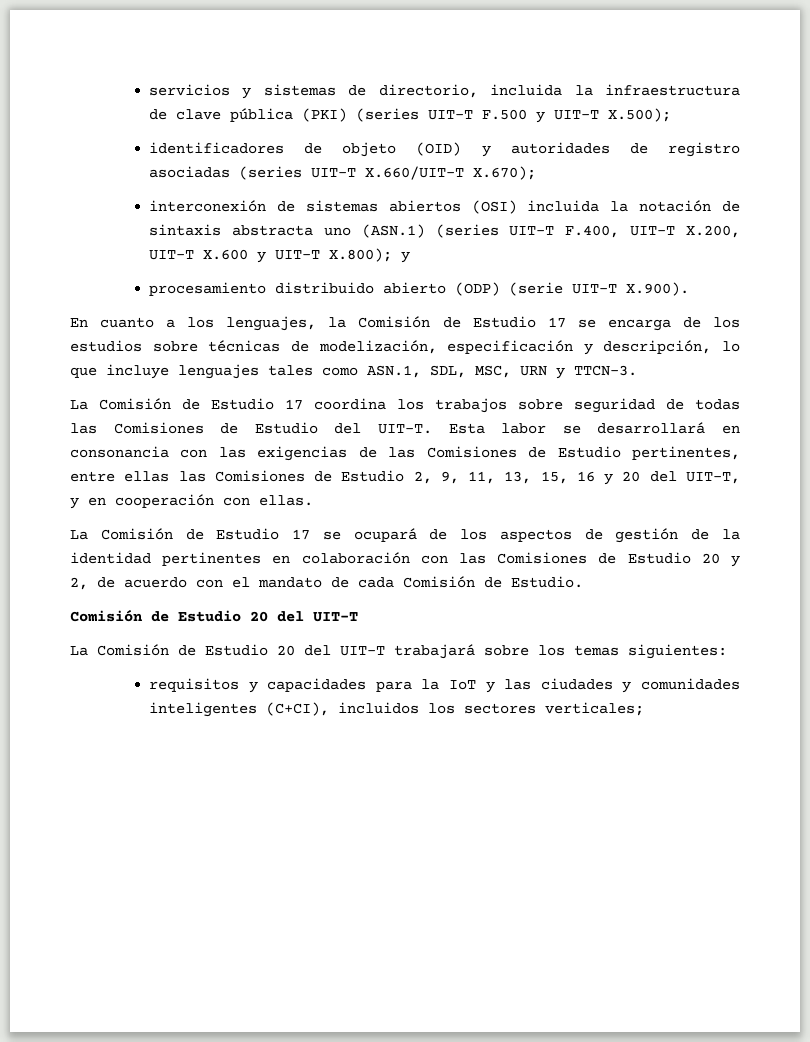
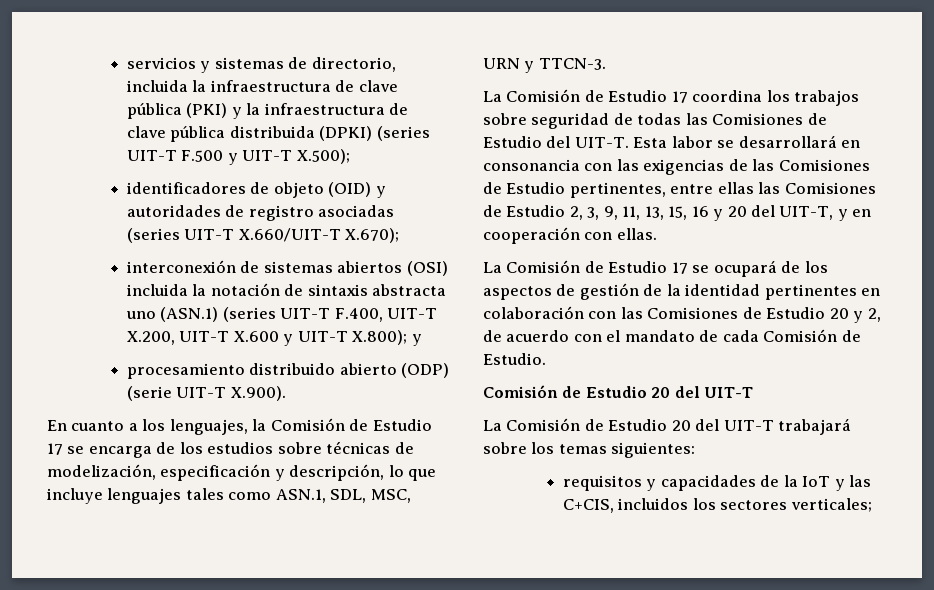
- servicios y sistemas de directorio, incluida la infraestructura de clave pública (PKI) (series UIT-T F.500 y UIT-T X.500);
+ servicios y sistemas de directorio, incluida la infraestructura de clave pública (PKI) y la infraestructura de clave pública distribuida (DPKI) (series UIT-T F.500 y UIT-T X.500);
- Esta labor se desarrollará en consonancia con las exigencias de las Comisiones de Estudio pertinentes, entre ellas las Comisiones de Estudio 2, 9, 11, 13, 15, 16 y 20 del UIT-T, y en cooperación con ellas.
+ Esta labor se desarrollará en consonancia con las exigencias de las Comisiones de Estudio pertinentes, entre ellas las Comisiones de Estudio 2, 3, 9, 11, 13, 15, 16 y 20 del UIT-T, y en cooperación con ellas.
- requisitos y capacidades para la IoT y las ciudades y comunidades inteligentes (C+CI), incluidos los sectores verticales;
+ requisitos y capacidades de la IoT y las C+CIS, incluidos los sectores verticales;

